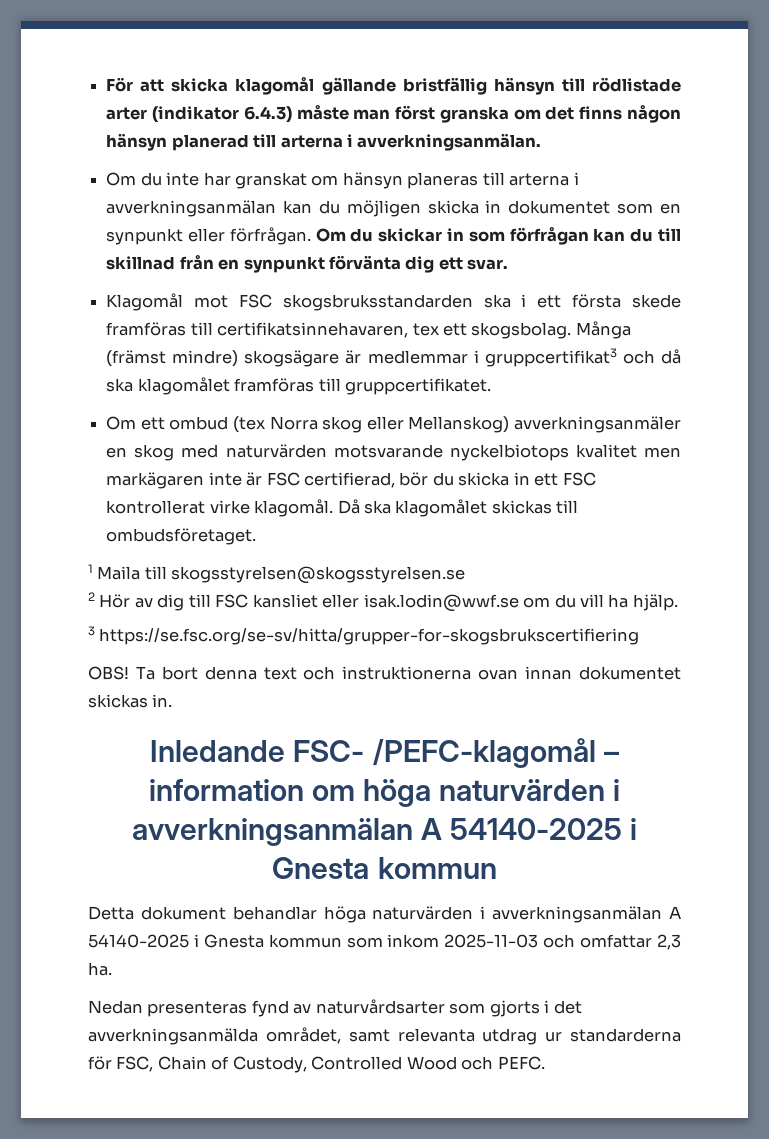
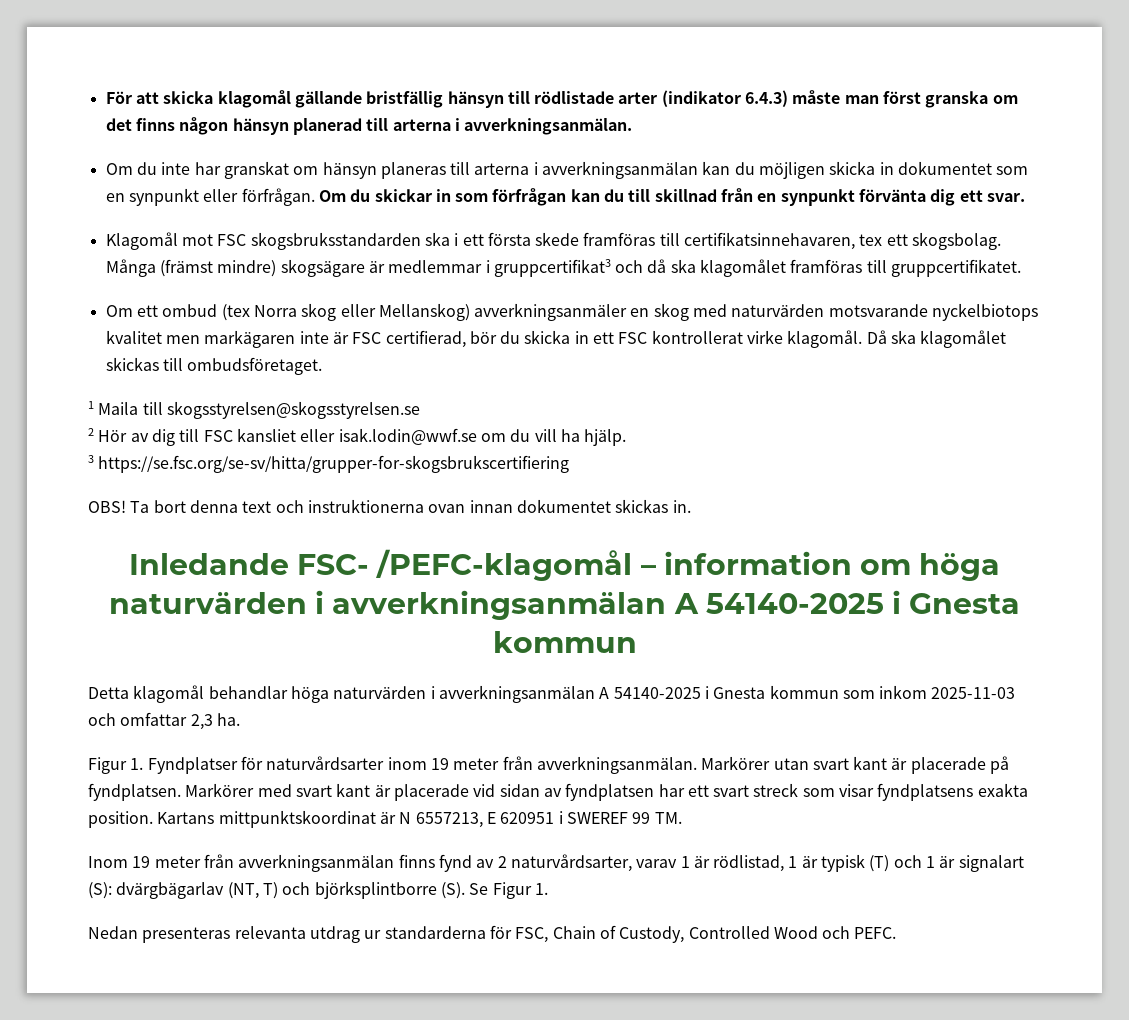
- Detta dokument behandlar höga naturvärden i avverkningsanmälan A 54140-2025 i Gnesta kommun som inkom 2025-11-03 och omfattar 2,3 ha.
+ Detta klagomål behandlar höga naturvärden i avverkningsanmälan A 54140-2025 i Gnesta kommun som inkom 2025-11-03 och omfattar 2,3 ha.
- Nedan presenteras fynd av naturvårdsarter som gjorts i det avverkningsanmälda området, samt relevanta utdrag ur standarderna för FSC, Chain of Custody, Controlled Wood och PEFC.
+ Figur 1. Fyndplatser för naturvårdsarter inom 19 meter från avverkningsanmälan. Markörer utan svart kant är placerade på fyndplatsen. Markörer med svart kant är placerade vid sidan av fyndplatsen har ett svart streck som visar fyndplatsens exakta position. Kartans mittpunktskoordinat är N 6557213, E 620951 i SWEREF 99 TM.
+ Inom 19 meter från avverkningsanmälan finns fynd av 2 naturvårdsarter, varav 1 är rödlistad, 1 är typisk (T) och 1 är signalart (S): dvärgbägarlav (NT, T) och björksplintborre (S). Se Figur 1.
+ Nedan presenteras relevanta utdrag ur standarderna för FSC, Chain of Custody, Controlled Wood och PEFC.

